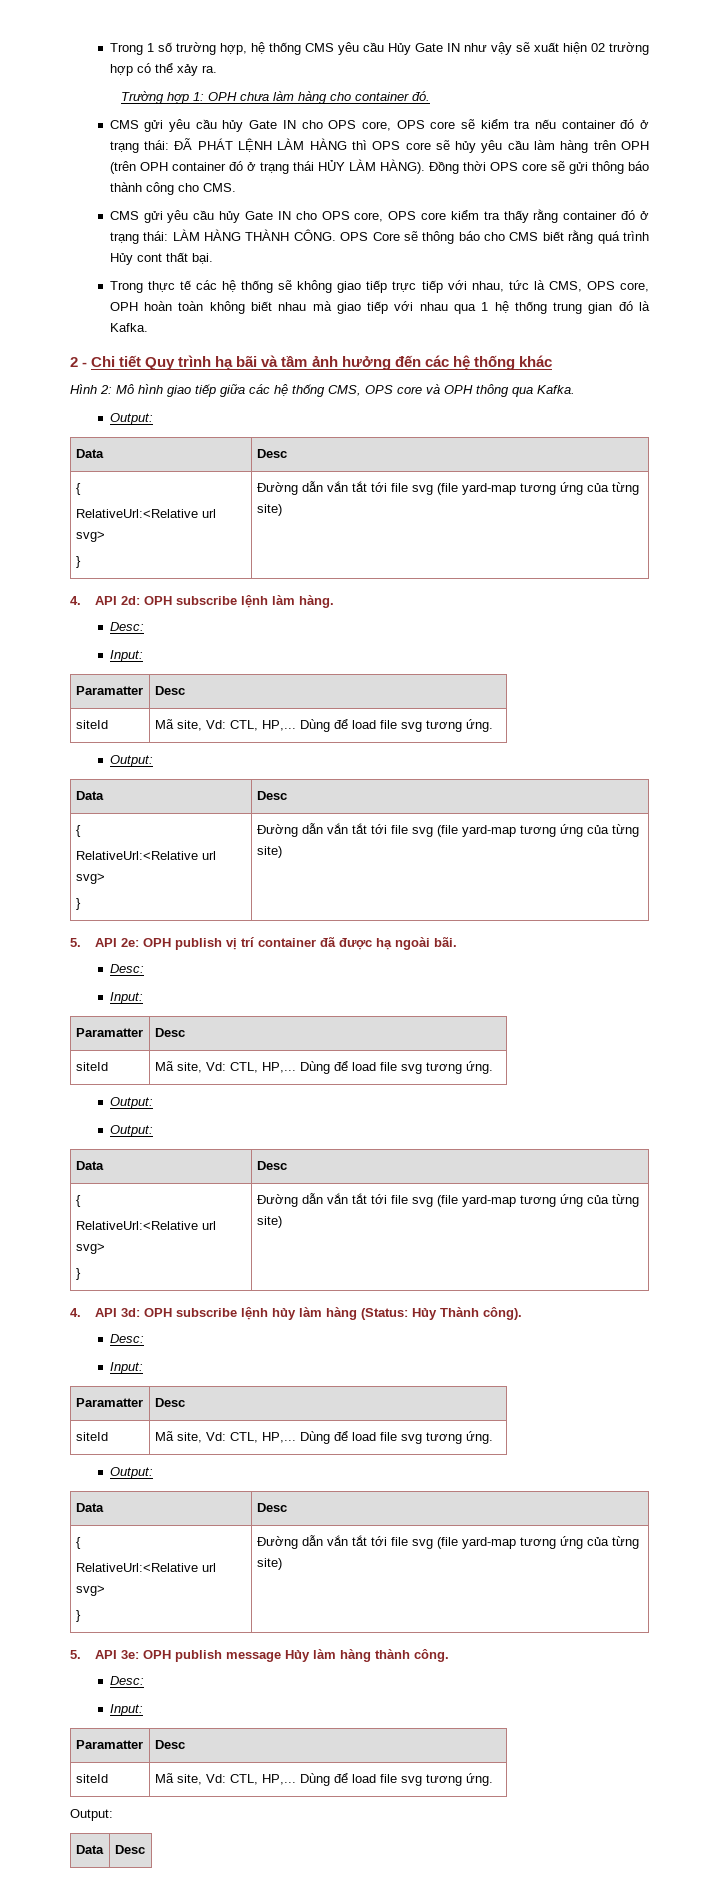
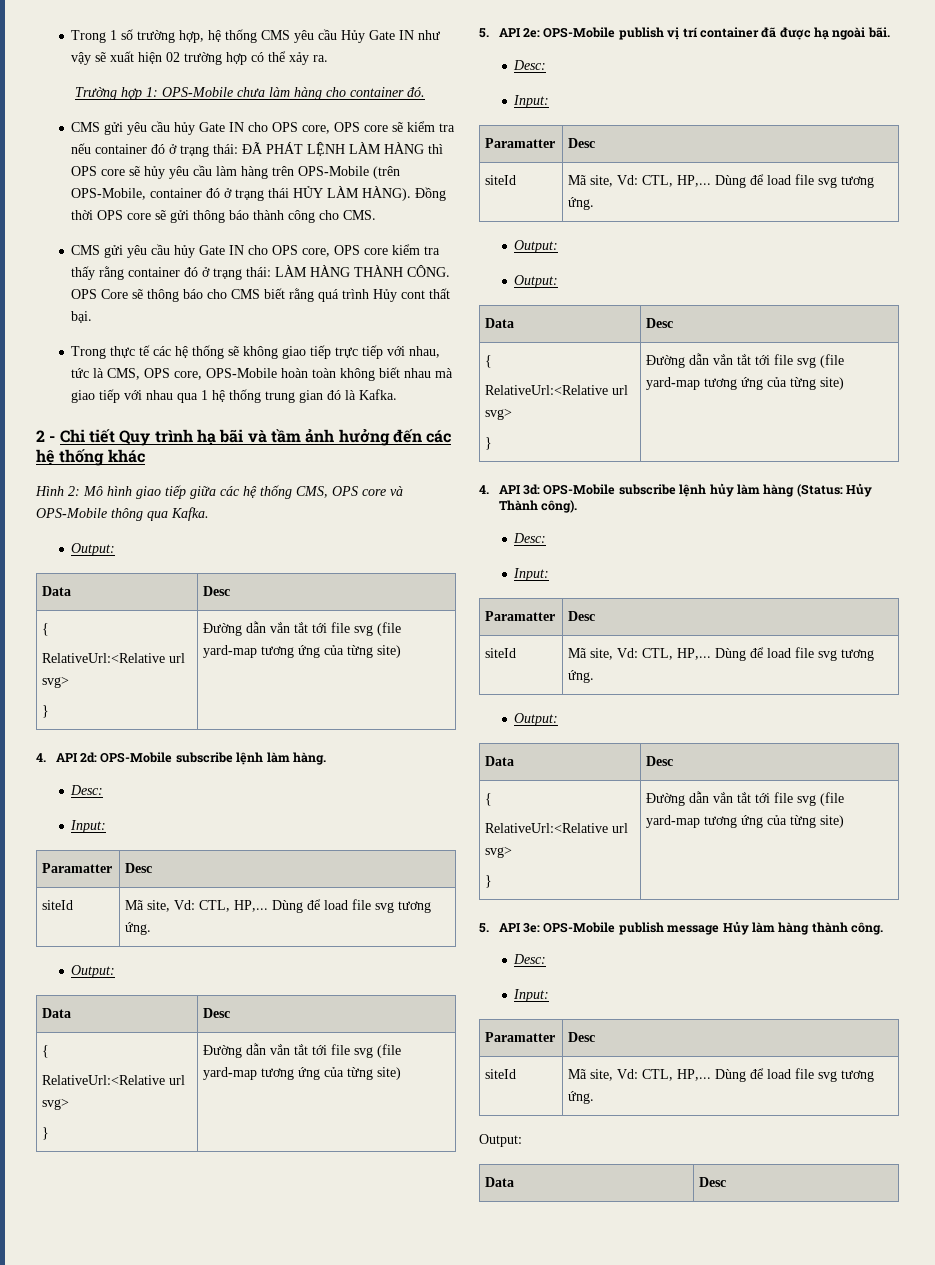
- Trường hợp 1: OPH chưa làm hàng cho container đó.
+ Trường hợp 1: OPS-Mobile chưa làm hàng cho container đó.
- CMS gửi yêu cầu hủy Gate IN cho OPS core, OPS core sẽ kiểm tra nếu container đó ở trạng thái: ĐÃ PHÁT LỆNH LÀM HÀNG thì OPS core sẽ hủy yêu cầu làm hàng trên OPH (trên OPH container đó ở trạng thái HỦY LÀM HÀNG).
+ CMS gửi yêu cầu hủy Gate IN cho OPS core, OPS core sẽ kiểm tra nếu container đó ở trạng thái: ĐÃ PHÁT LỆNH LÀM HÀNG thì OPS core sẽ hủy yêu cầu làm hàng trên OPS-Mobile (trên OPS-Mobile, container đó ở trạng thái HỦY LÀM HÀNG).
- Trong thực tế các hệ thống sẽ không giao tiếp trực tiếp với nhau, tức là CMS, OPS core, OPH hoàn toàn không biết nhau mà giao tiếp với nhau qua 1 hệ thống trung gian đó là Kafka.
+ Trong thực tế các hệ thống sẽ không giao tiếp trực tiếp với nhau, tức là CMS, OPS core, OPS-Mobile hoàn toàn không biết nhau mà giao tiếp với nhau qua 1 hệ thống trung gian đó là Kafka.
- Hình 2: Mô hình giao tiếp giữa các hệ thống CMS, OPS core và OPH thông qua Kafka.
+ Hình 2: Mô hình giao tiếp giữa các hệ thống CMS, OPS core và OPS-Mobile thông qua Kafka.
- 4. API 2d: OPH subscribe lệnh làm hàng.
+ 4. API 2d: OPS-Mobile subscribe lệnh làm hàng.
- 5. API 2e: OPH publish vị trí container đã được hạ ngoài bãi.
+ 5. API 2e: OPS-Mobile publish vị trí container đã được hạ ngoài bãi.
- 4. API 3d: OPH subscribe lệnh hủy làm hàng (Status: Hủy Thành công).
+ 4. API 3d: OPS-Mobile subscribe lệnh hủy làm hàng (Status: Hủy Thành công).
- 5. API 3e: OPH publish message Hủy làm hàng thành công.
+ 5. API 3e: OPS-Mobile publish message Hủy làm hàng thành công.

